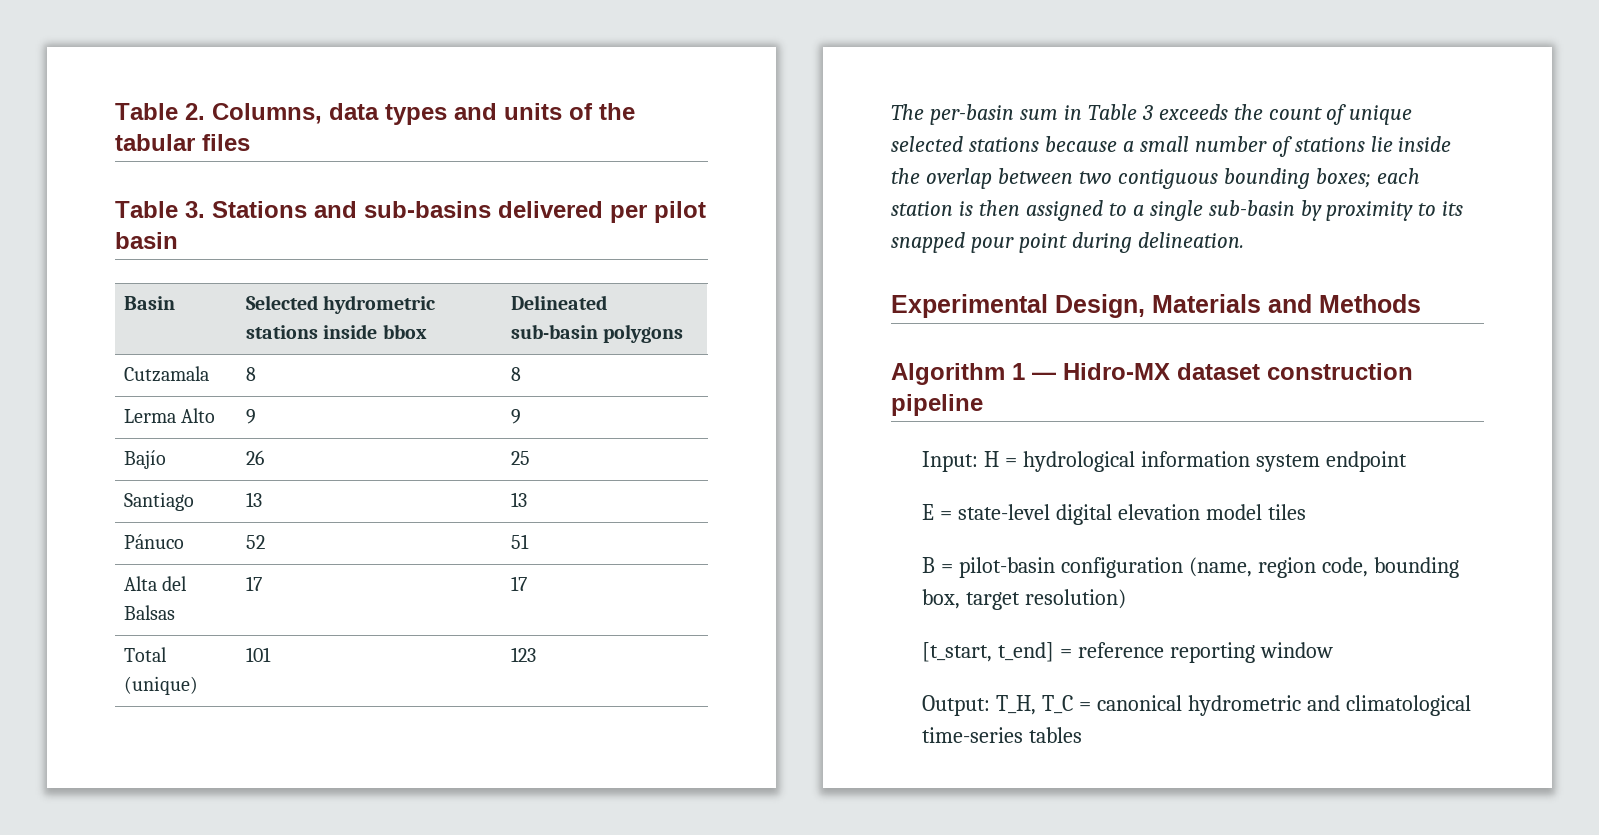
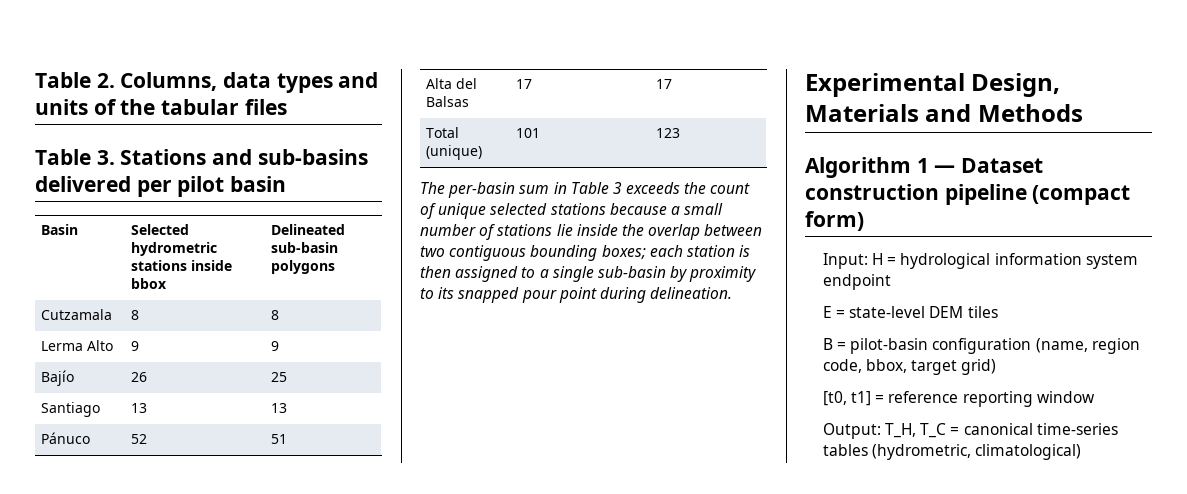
- Algorithm 1 — Hidro-MX dataset construction pipeline
+ Algorithm 1 — Dataset construction pipeline (compact form)
- E = state-level digital elevation model tiles
+ E = state-level DEM tiles
- B = pilot-basin configuration (name, region code, bounding box, target resolution)
- [t_start, t_end] = reference reporting window
+ B = pilot-basin configuration (name, region code, bbox, target grid)
+ [t0, t1] = reference reporting window
- Output: T_H, T_C = canonical hydrometric and climatological time-series tables
+ Output: T_H, T_C = canonical time-series tables (hydrometric, climatological)

